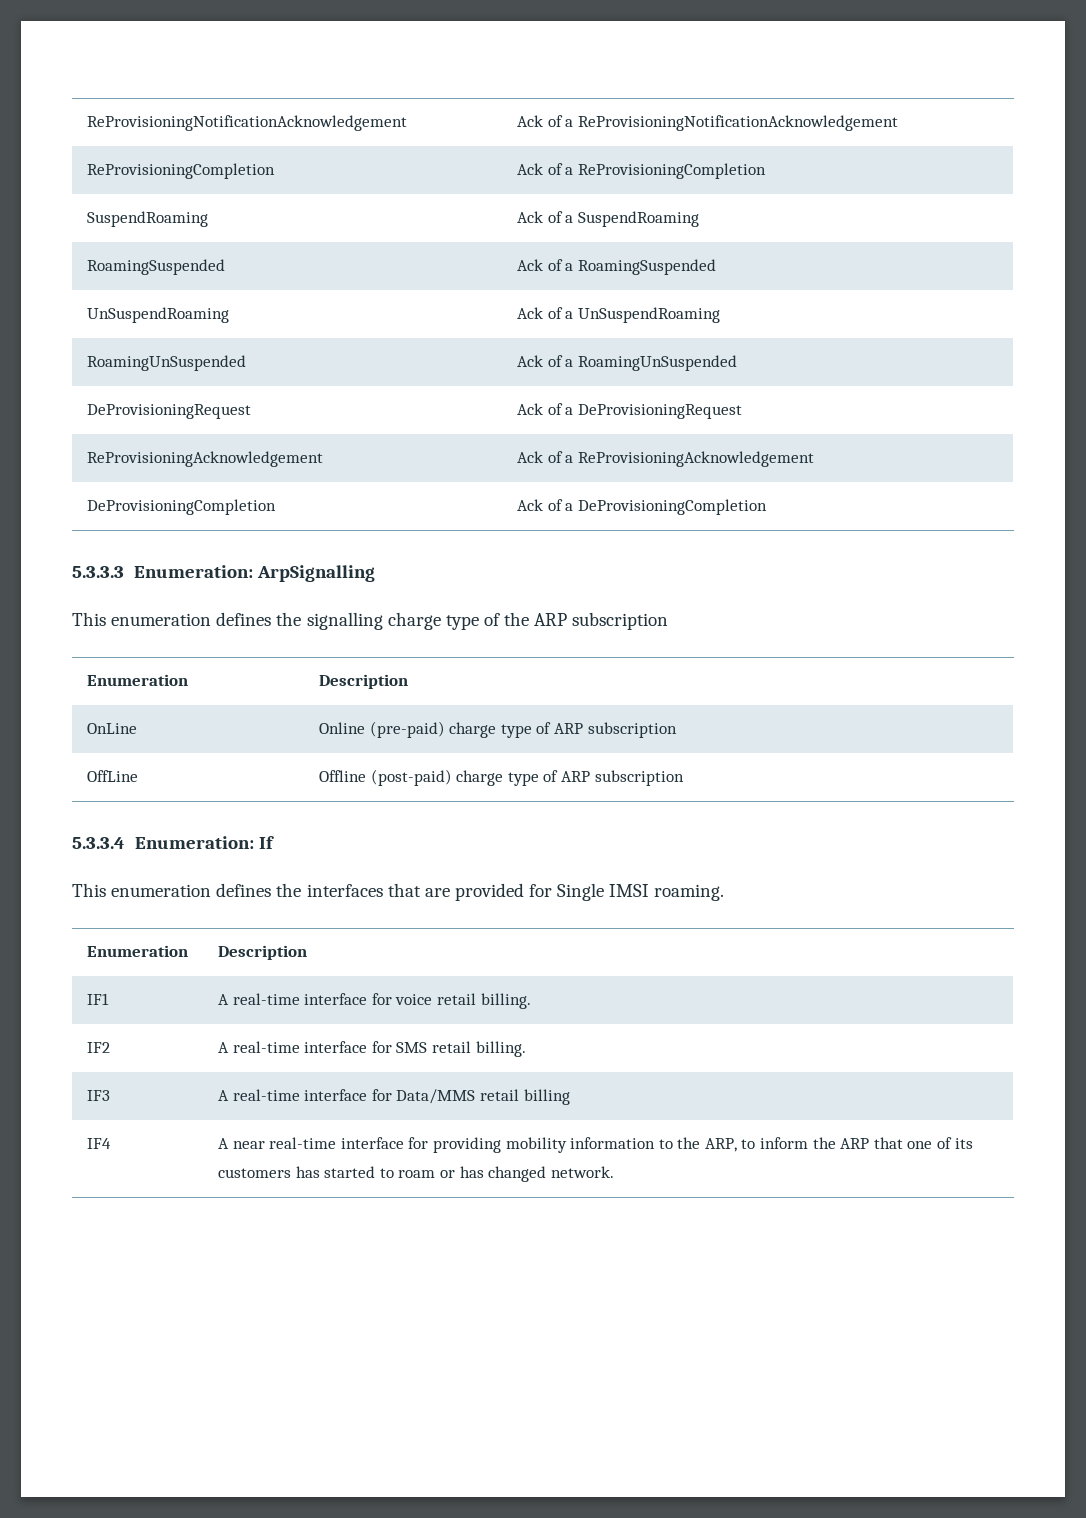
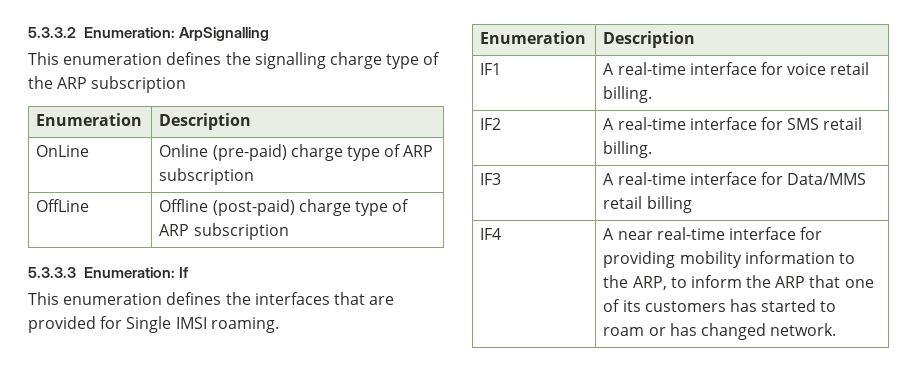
- ReProvisioningNotificationAcknowledgement | Ack of a ReProvisioningNotificationAcknowledgement
- ReProvisioningCompletion | Ack of a ReProvisioningCompletion
- SuspendRoaming | Ack of a SuspendRoaming
- RoamingSuspended | Ack of a RoamingSuspended
- UnSuspendRoaming | Ack of a UnSuspendRoaming
- RoamingUnSuspended | Ack of a RoamingUnSuspended
- DeProvisioningRequest | Ack of a DeProvisioningRequest
- ReProvisioningAcknowledgement | Ack of a ReProvisioningAcknowledgement
- DeProvisioningCompletion | Ack of a DeProvisioningCompletion
- 5.3.3.3 Enumeration: ArpSignalling
+ 5.3.3.2 Enumeration: ArpSignalling
- 5.3.3.4 Enumeration: If
+ 5.3.3.3 Enumeration: If

